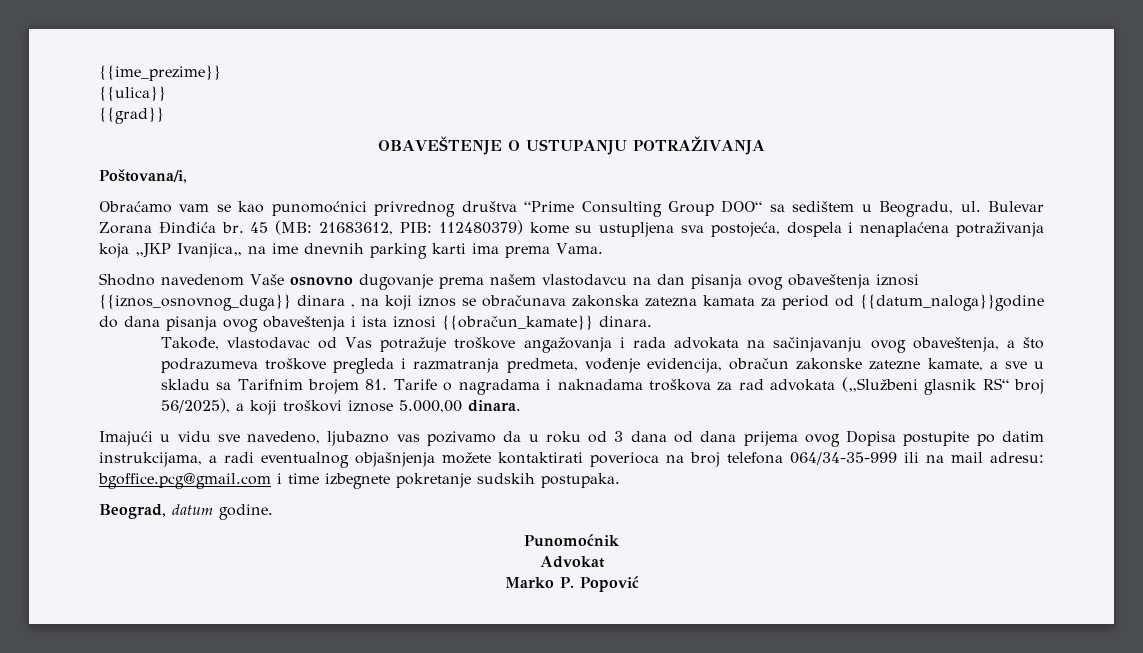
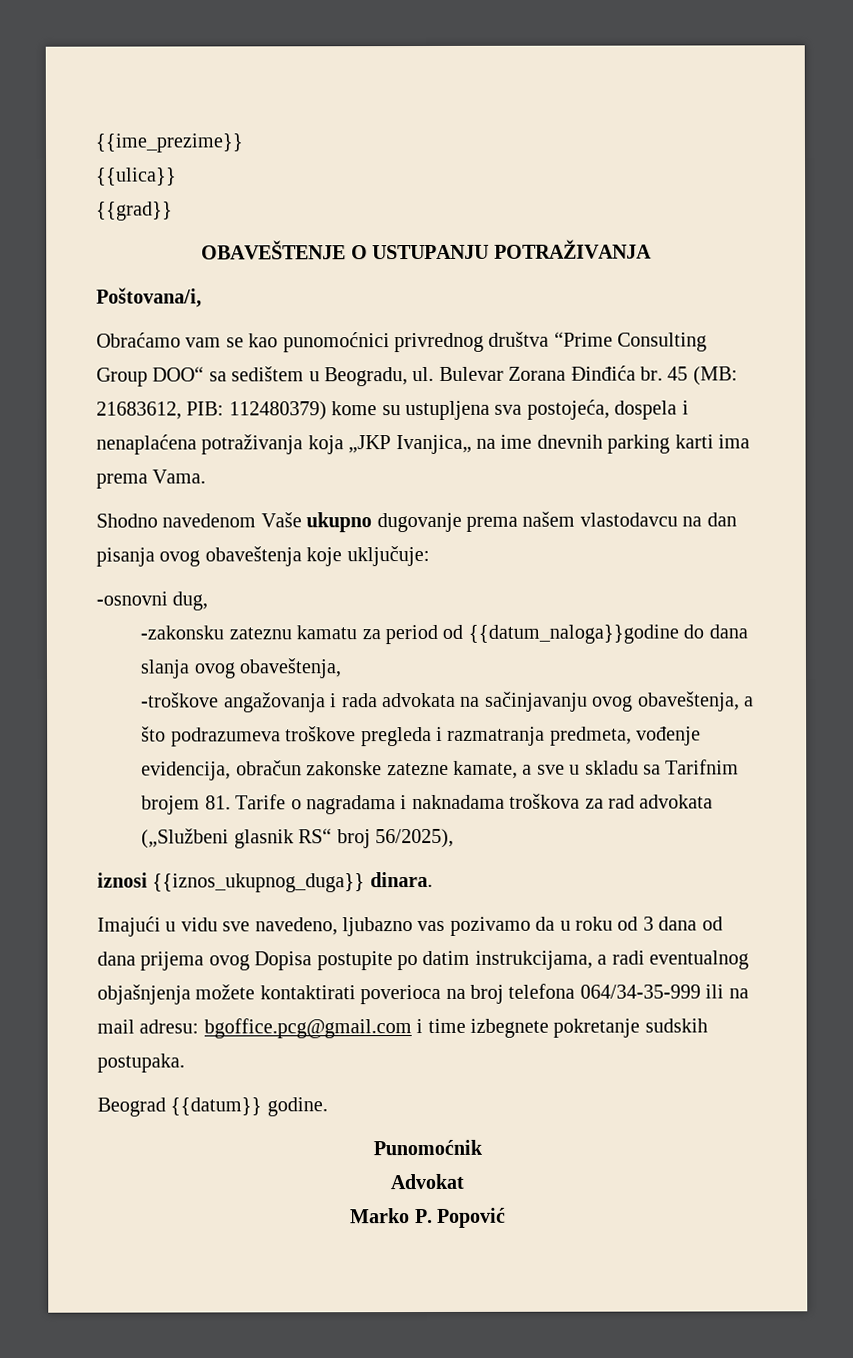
- Shodno navedenom Vaše osnovno dugovanje prema našem vlastodavcu na dan pisanja ovog obaveštenja iznosi {{iznos_osnovnog_duga}} dinara , na koji iznos se obračunava zakonska zatezna kamata za period od {{datum_naloga}}godine do dana pisanja ovog obaveštenja i ista iznosi {{obračun_kamate}} dinara.
- Takođe, vlastodavac od Vas potražuje troškove angažovanja i rada advokata na sačinjavanju ovog obaveštenja, a što podrazumeva troškove pregleda i razmatranja predmeta, vođenje evidencija, obračun zakonske zatezne kamate, a sve u skladu sa Tarifnim brojem 81. Tarife o nagradama i naknadama troškova za rad advokata („Službeni glasnik RS“ broj 56/2025), a koji troškovi iznose 5.000,00 dinara.
+ Shodno navedenom Vaše ukupno dugovanje prema našem vlastodavcu na dan pisanja ovog obaveštenja koje uključuje:
+ -osnovni dug,
+ -zakonsku zateznu kamatu za period od {{datum_naloga}}godine do dana slanja ovog obaveštenja,
+ -troškove angažovanja i rada advokata na sačinjavanju ovog obaveštenja, a što podrazumeva troškove pregleda i razmatranja predmeta, vođenje evidencija, obračun zakonske zatezne kamate, a sve u skladu sa Tarifnim brojem 81. Tarife o nagradama i naknadama troškova za rad advokata („Službeni glasnik RS“ broj 56/2025),
+ iznosi {{iznos_ukupnog_duga}} dinara.
- Beograd, datum godine.
+ Beograd {{datum}} godine.

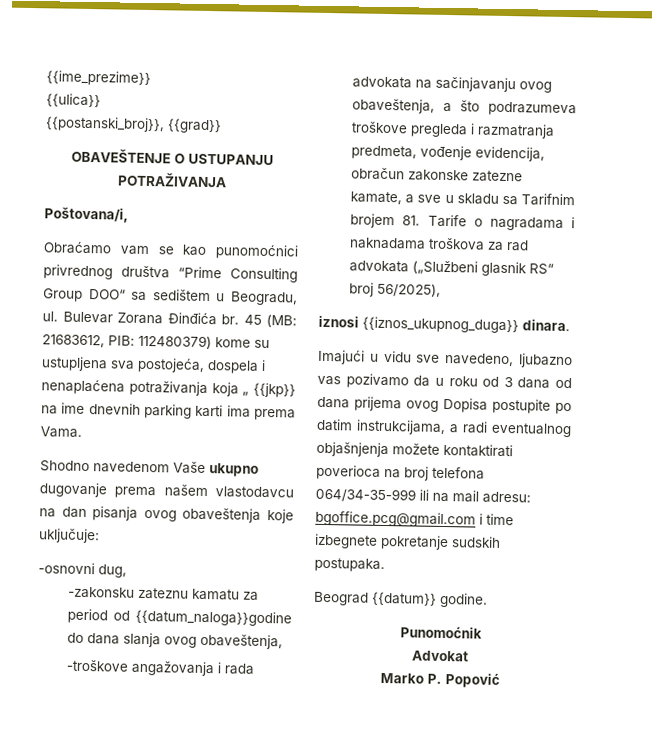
- {{grad}}
+ {{postanski_broj}}, {{grad}}
- 45 (MB: 21683612, PIB: 112480379) kome su ustupljena sva postojeća, dospela i nenaplaćena potraživanja koja „JKP Ivanjica„ na ime dnevnih parking karti ima prema Vama.
+ 45 (MB: 21683612, PIB: 112480379) kome su ustupljena sva postojeća, dospela i nenaplaćena potraživanja koja „ {{jkp}} na ime dnevnih parking karti ima prema Vama.

